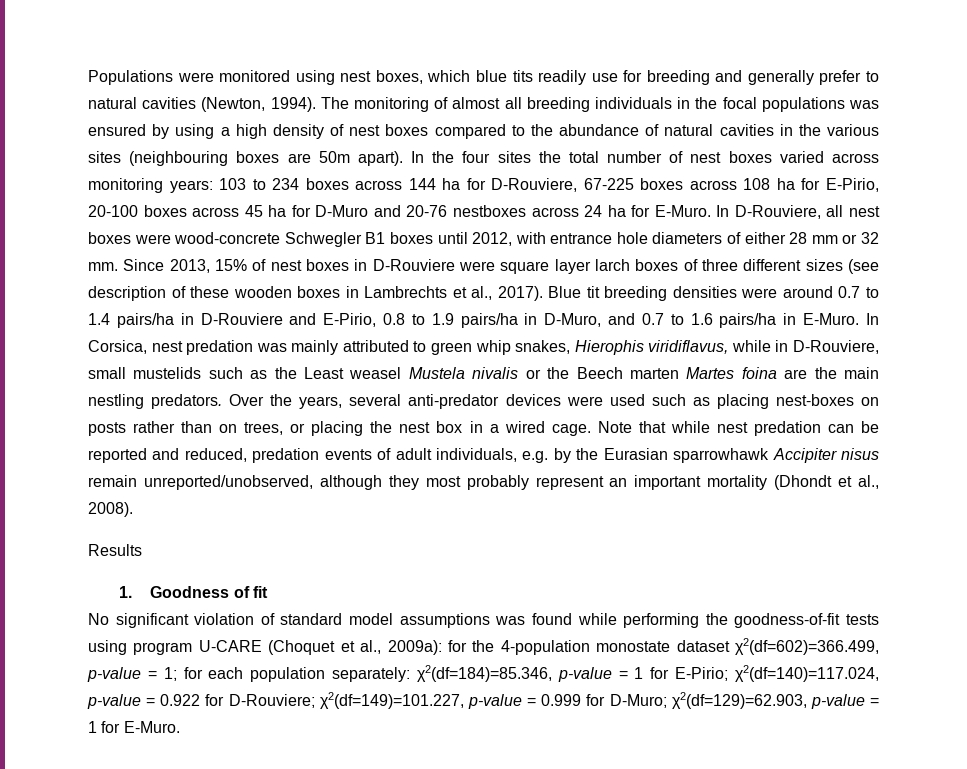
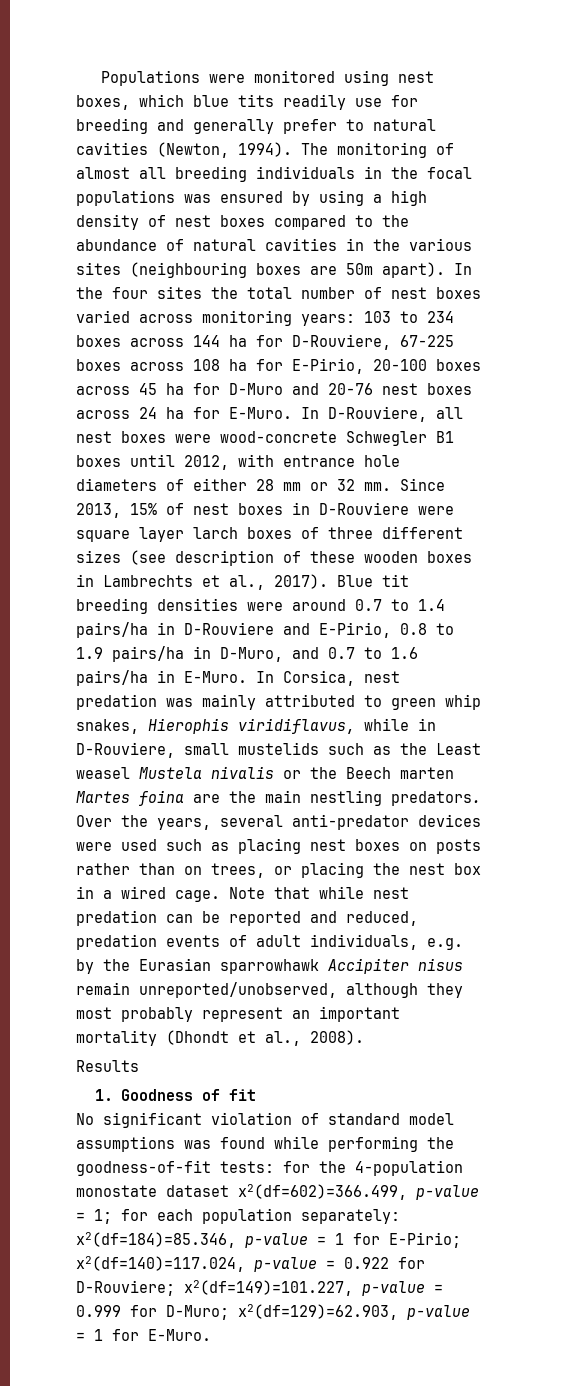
- In the four sites the total number of nest boxes varied across monitoring years: 103 to 234 boxes across 144 ha for D-Rouviere, 67-225 boxes across 108 ha for E-Pirio, 20-100 boxes across 45 ha for D-Muro and 20-76 nestboxes across 24 ha for E-Muro.
+ In the four sites the total number of nest boxes varied across monitoring years: 103 to 234 boxes across 144 ha for D-Rouviere, 67-225 boxes across 108 ha for E-Pirio, 20-100 boxes across 45 ha for D-Muro and 20-76 nest boxes across 24 ha for E-Muro.
- Over the years, several anti-predator devices were used such as placing nest-boxes on posts rather than on trees, or placing the nest box in a wired cage.
+ Over the years, several anti-predator devices were used such as placing nest boxes on posts rather than on trees, or placing the nest box in a wired cage.
- No significant violation of standard model assumptions was found while performing the goodness-of-fit tests using program U-CARE (Choquet et al., 2009a): for the 4-population monostate dataset χ2(df=602)=366.499, p-value = 1; for each population separately: χ2(df=184)=85.346, p-value = 1 for E-Pirio; χ2(df=140)=117.024, p-value = 0.922 for D-Rouviere; χ2(df=149)=101.227, p-value = 0.999 for D-Muro; χ2(df=129)=62.903, p-value = 1 for E-Muro.
+ No significant violation of standard model assumptions was found while performing the goodness-of-fit tests: for the 4-population monostate dataset χ2(df=602)=366.499, p-value = 1; for each population separately: χ2(df=184)=85.346, p-value = 1 for E-Pirio; χ2(df=140)=117.024, p-value = 0.922 for D-Rouviere; χ2(df=149)=101.227, p-value = 0.999 for D-Muro; χ2(df=129)=62.903, p-value = 1 for E-Muro.

